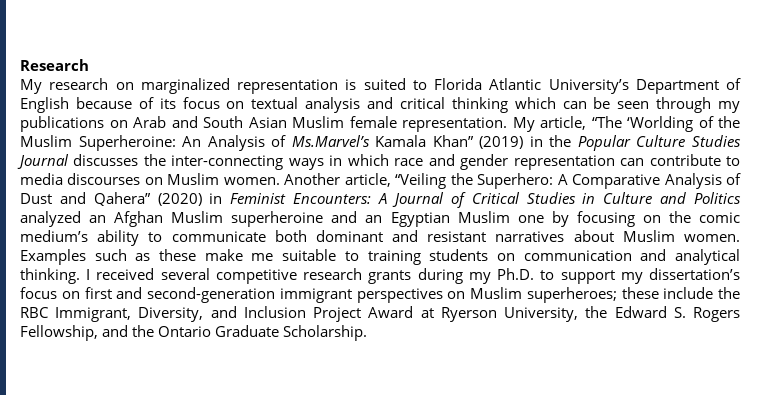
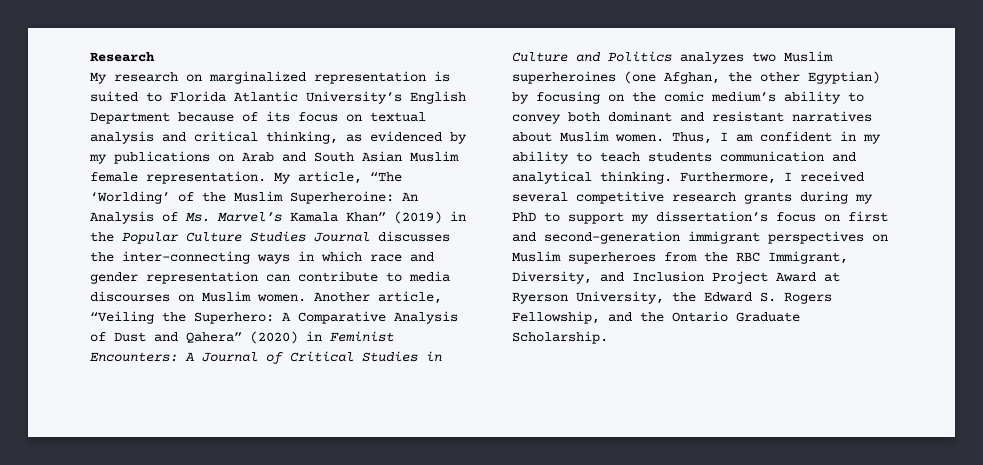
- My research on marginalized representation is suited to Florida Atlantic University’s Department of English because of its focus on textual analysis and critical thinking which can be seen through my publications on Arab and South Asian Muslim female representation.
+ My research on marginalized representation is suited to Florida Atlantic University’s English Department because of its focus on textual analysis and critical thinking, as evidenced by my publications on Arab and South Asian Muslim female representation.
- My article, “The ‘Worlding of the Muslim Superheroine: An Analysis of Ms.Marvel’s Kamala Khan” (2019) in the Popular Culture Studies Journal discusses the inter-connecting ways in which race and gender representation can contribute to media discourses on Muslim women.
+ My article, “The ‘Worlding’ of the Muslim Superheroine: An Analysis of Ms. Marvel’s Kamala Khan” (2019) in the Popular Culture Studies Journal discusses the inter-connecting ways in which race and gender representation can contribute to media discourses on Muslim women.
- Another article, “Veiling the Superhero: A Comparative Analysis of Dust and Qahera” (2020) in Feminist Encounters: A Journal of Critical Studies in Culture and Politics analyzed an Afghan Muslim superheroine and an Egyptian Muslim one by focusing on the comic medium’s ability to communicate both dominant and resistant narratives about Muslim women.
+ Another article, “Veiling the Superhero: A Comparative Analysis of Dust and Qahera” (2020) in Feminist Encounters: A Journal of Critical Studies in Culture and Politics analyzes two Muslim superheroines (one Afghan, the other Egyptian) by focusing on the comic medium’s ability to convey both dominant and resistant narratives about Muslim women.
- Examples such as these make me suitable to training students on communication and analytical thinking.
+ Thus, I am confident in my ability to teach students communication and analytical thinking.
- I received several competitive research grants during my Ph.D. to support my dissertation’s focus on first and second-generation immigrant perspectives on Muslim superheroes; these include the RBC Immigrant, Diversity, and Inclusion Project Award at Ryerson University, the Edward S. Rogers Fellowship, and the Ontario Graduate Scholarship.
+ Furthermore, I received several competitive research grants during my PhD to support my dissertation’s focus on first and second-generation immigrant perspectives on Muslim superheroes from the RBC Immigrant, Diversity, and Inclusion Project Award at Ryerson University, the Edward S. Rogers Fellowship, and the Ontario Graduate Scholarship.

